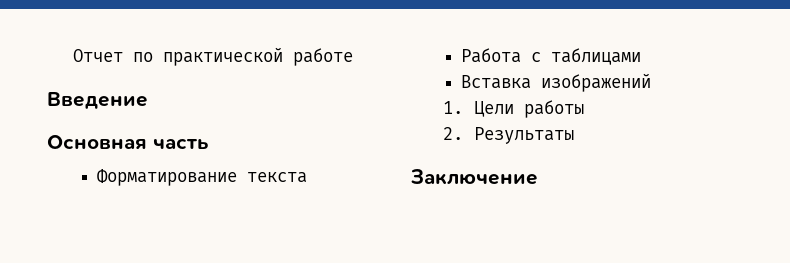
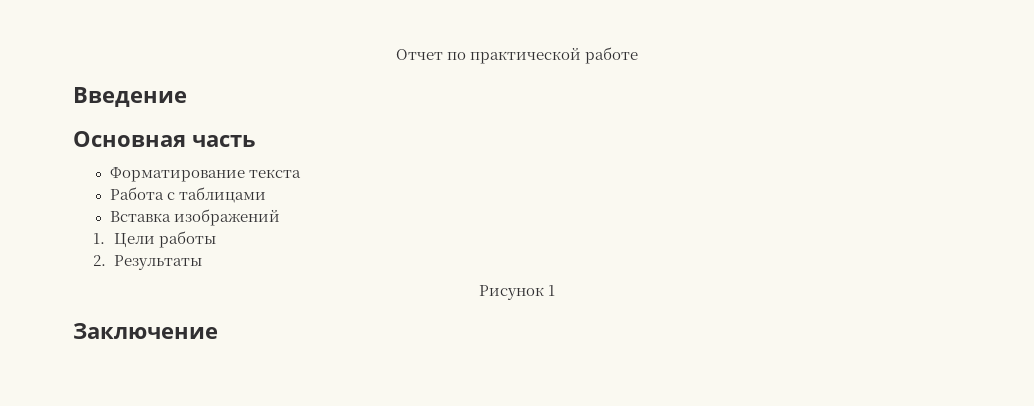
+ Рисунок 1

